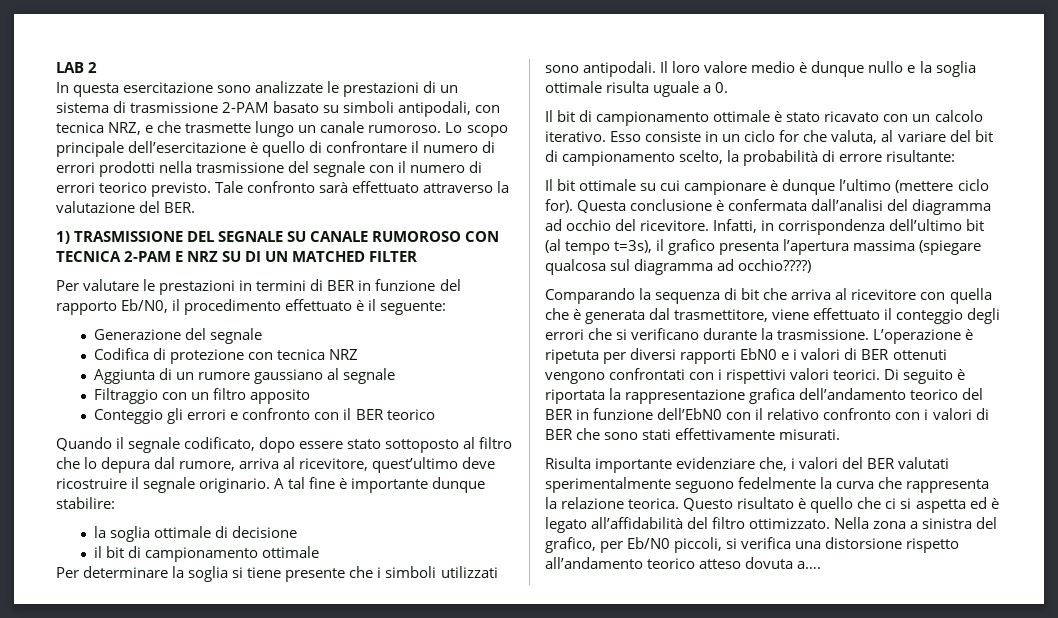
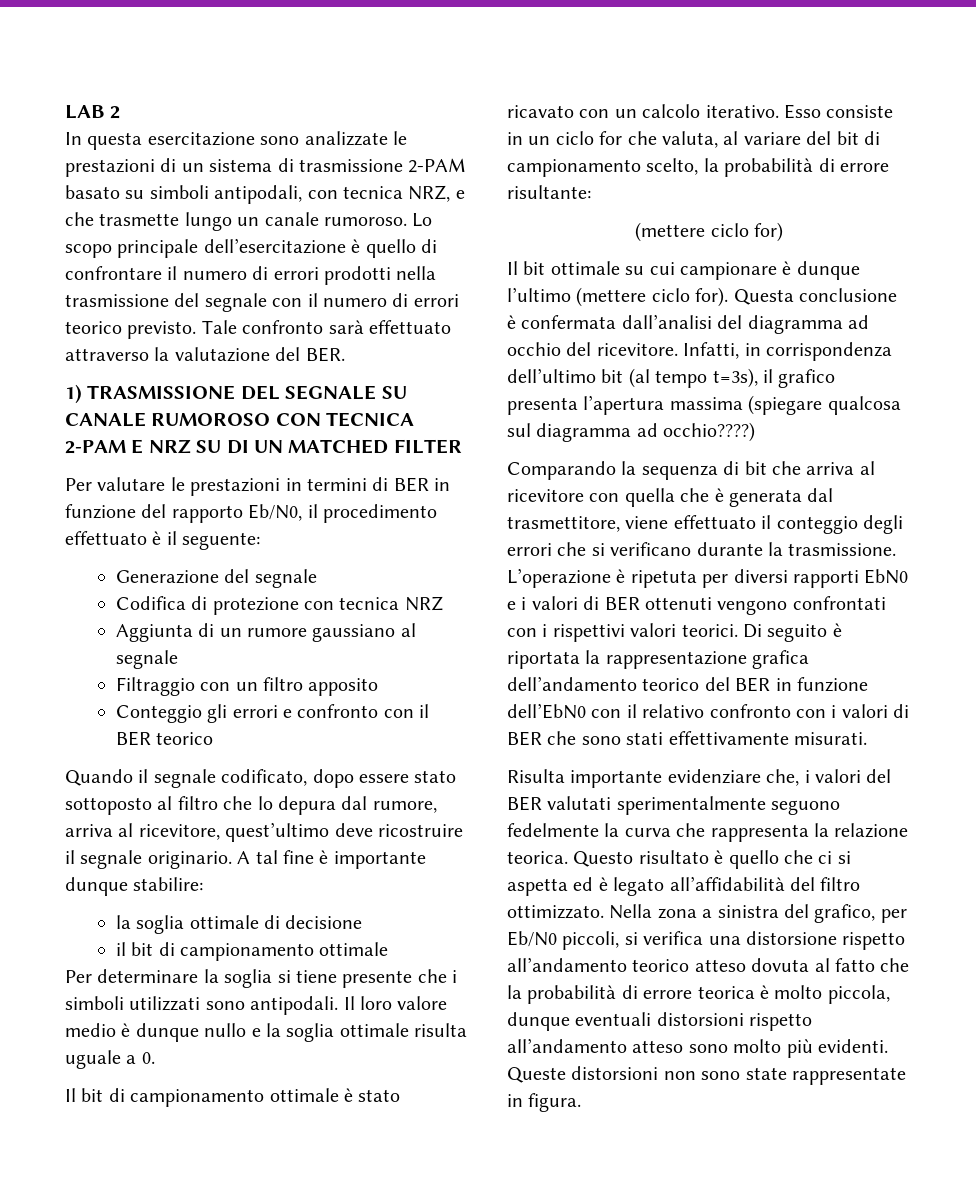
+ (mettere ciclo for)
- Nella zona a sinistra del grafico, per Eb/N0 piccoli, si verifica una distorsione rispetto all’andamento teorico atteso dovuta a….
+ Nella zona a sinistra del grafico, per Eb/N0 piccoli, si verifica una distorsione rispetto all’andamento teorico atteso dovuta al fatto che la probabilità di errore teorica è molto piccola, dunque eventuali distorsioni rispetto all’andamento atteso sono molto più evidenti. Queste distorsioni non sono state rappresentate in figura.

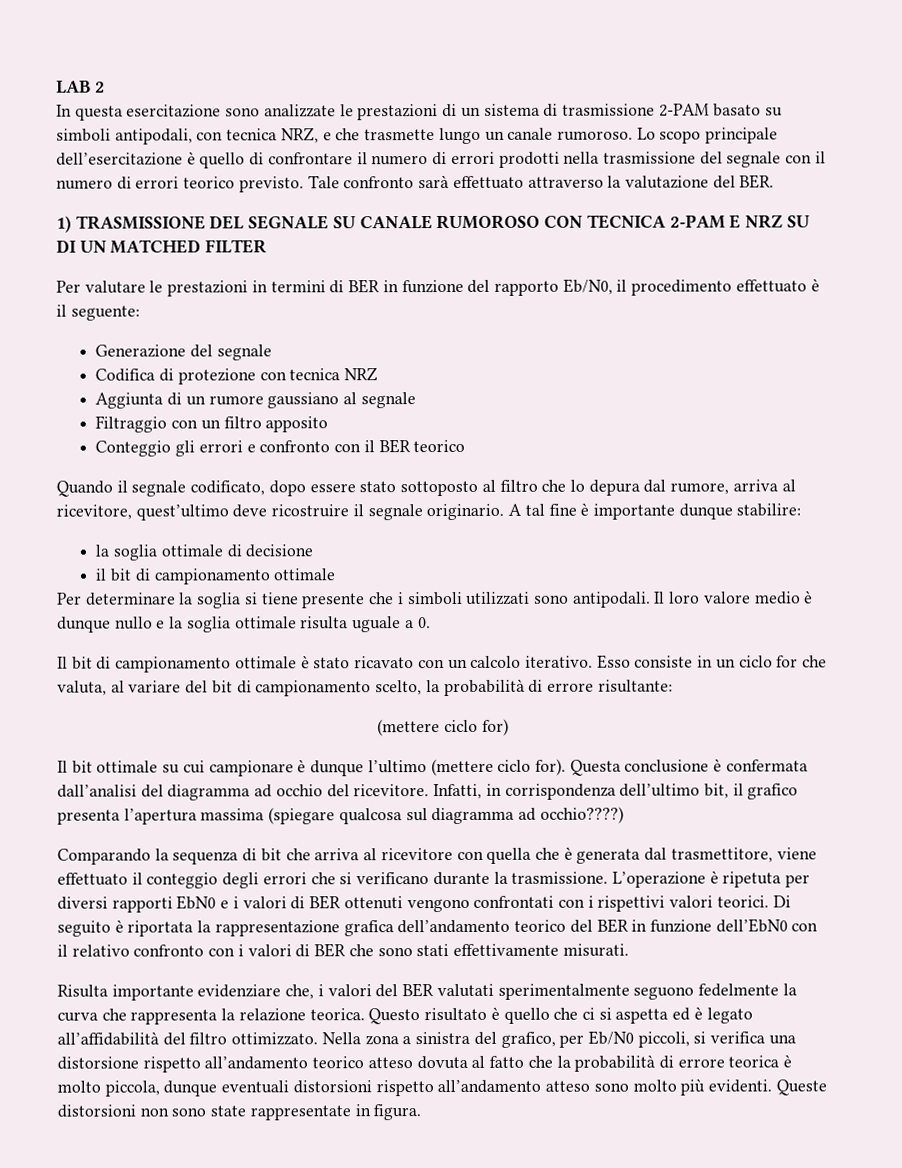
- Infatti, in corrispondenza dell’ultimo bit (al tempo t=3s), il grafico presenta l’apertura massima (spiegare qualcosa sul diagramma ad occhio????)
+ Infatti, in corrispondenza dell’ultimo bit, il grafico presenta l’apertura massima (spiegare qualcosa sul diagramma ad occhio????)

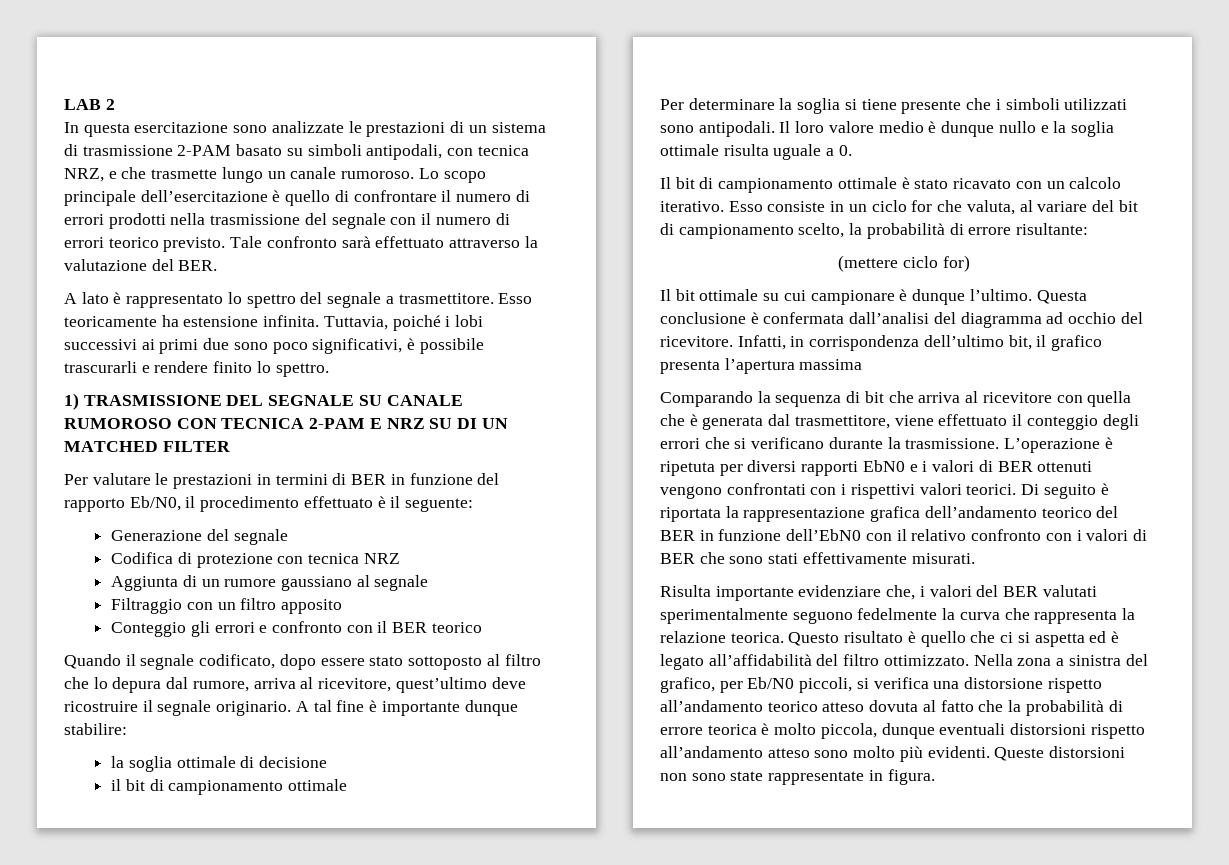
+ A lato è rappresentato lo spettro del segnale a trasmettitore. Esso teoricamente ha estensione infinita. Tuttavia, poiché i lobi successivi ai primi due sono poco significativi, è possibile trascurarli e rendere finito lo spettro.
- Il bit ottimale su cui campionare è dunque l’ultimo (mettere ciclo for).
+ Il bit ottimale su cui campionare è dunque l’ultimo.
- Infatti, in corrispondenza dell’ultimo bit, il grafico presenta l’apertura massima (spiegare qualcosa sul diagramma ad occhio????)
+ Infatti, in corrispondenza dell’ultimo bit, il grafico presenta l’apertura massima

